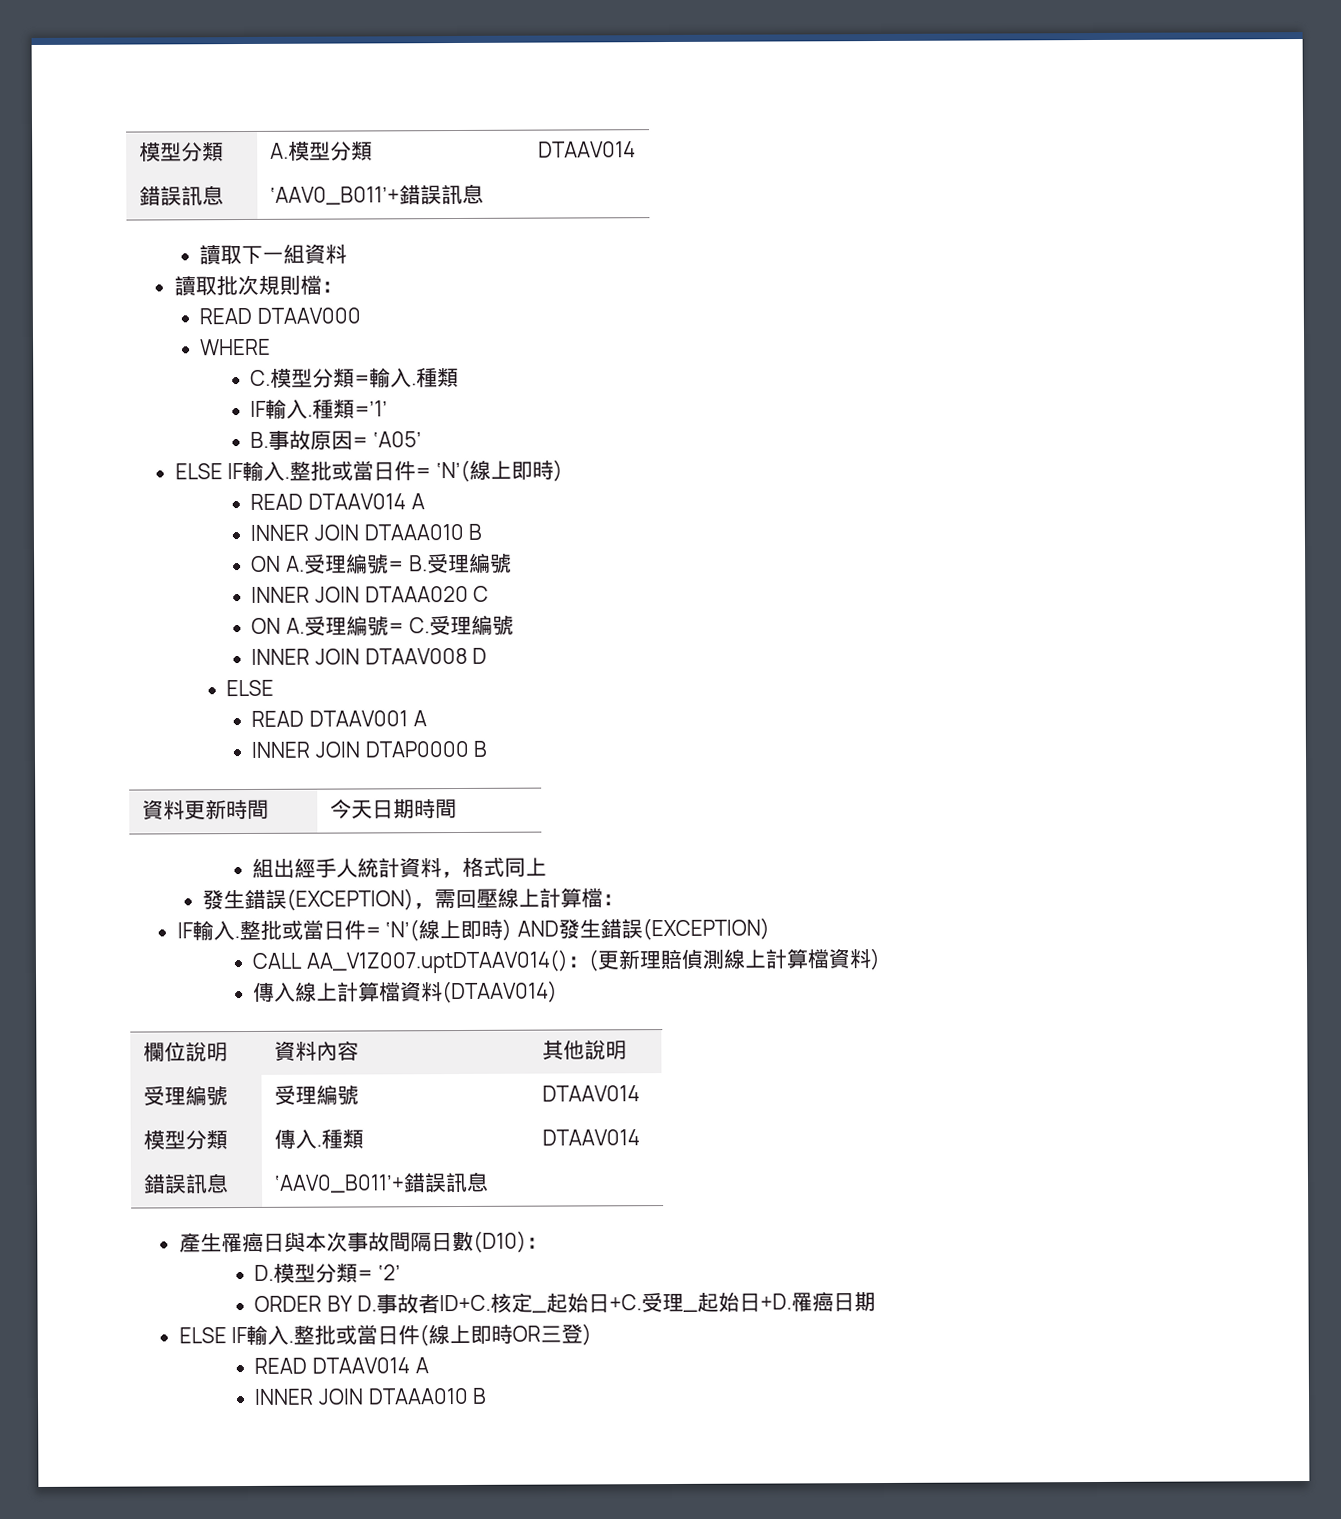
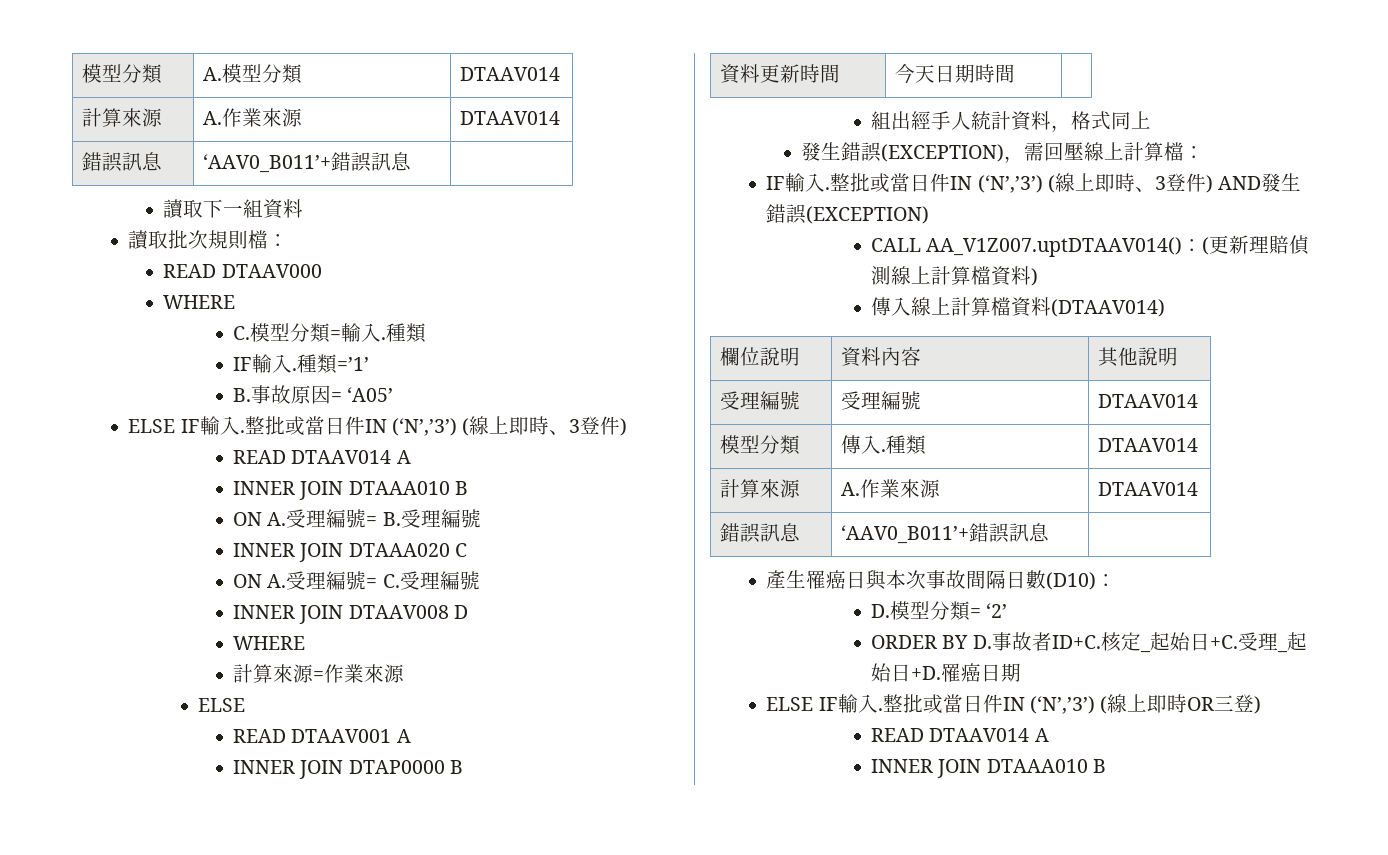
  模型分類 | A.模型分類 | DTAAV014
+ 計算來源 | A.作業來源 | DTAAV014
- ELSE IF輸入.整批或當日件= ‘N’(線上即時)
+ ELSE IF輸入.整批或當日件IN (‘N’,’3’) (線上即時、3登件)
  INNER JOIN DTAAV008 D
+ WHERE
+ 計算來源=作業來源
- 整批或當日件= ‘N’(線上即時) AND發生錯誤(EXCEPTION)
+ 整批或當日件IN (‘N’,’3’) (線上即時、3登件) AND發生錯誤(EXCEPTION)
  模型分類 | 傳入.種類 | DTAAV014
+ 計算來源 | A.作業來源 | DTAAV014
- 整批或當日件(線上即時OR三登)
+ 整批或當日件IN (‘N’,’3’) (線上即時OR三登)

